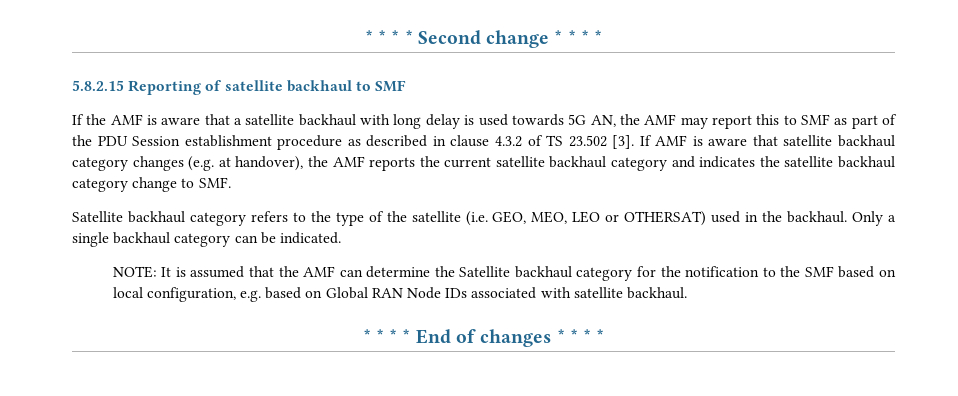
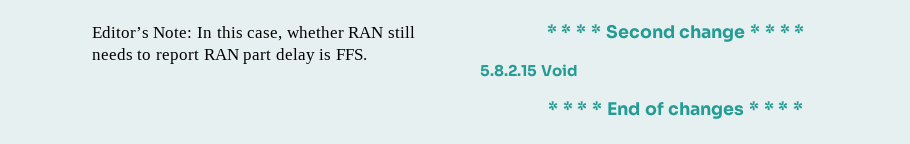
+ Editor’s Note: In this case, whether RAN still needs to report RAN part delay is FFS.
- 5.8.2.15 Reporting of satellite backhaul to SMF
- If the AMF is aware that a satellite backhaul with long delay is used towards 5G AN, the AMF may report this to SMF as part of the PDU Session establishment procedure as described in clause 4.3.2 of TS 23.502 [3]. If AMF is aware that satellite backhaul category changes (e.g. at handover), the AMF reports the current satellite backhaul category and indicates the satellite backhaul category change to SMF.
- Satellite backhaul category refers to the type of the satellite (i.e. GEO, MEO, LEO or OTHERSAT) used in the backhaul. Only a single backhaul category can be indicated.
- NOTE: It is assumed that the AMF can determine the Satellite backhaul category for the notification to the SMF based on local configuration, e.g. based on Global RAN Node IDs associated with satellite backhaul.
+ 5.8.2.15 Void

